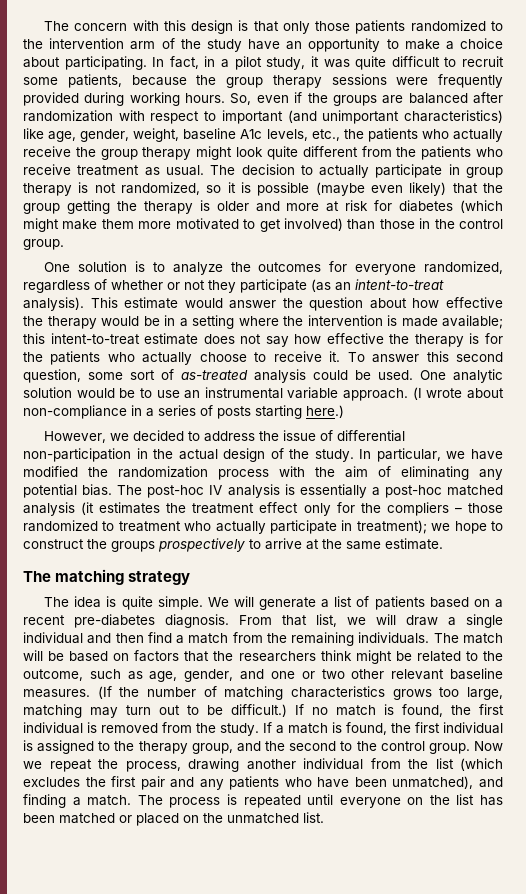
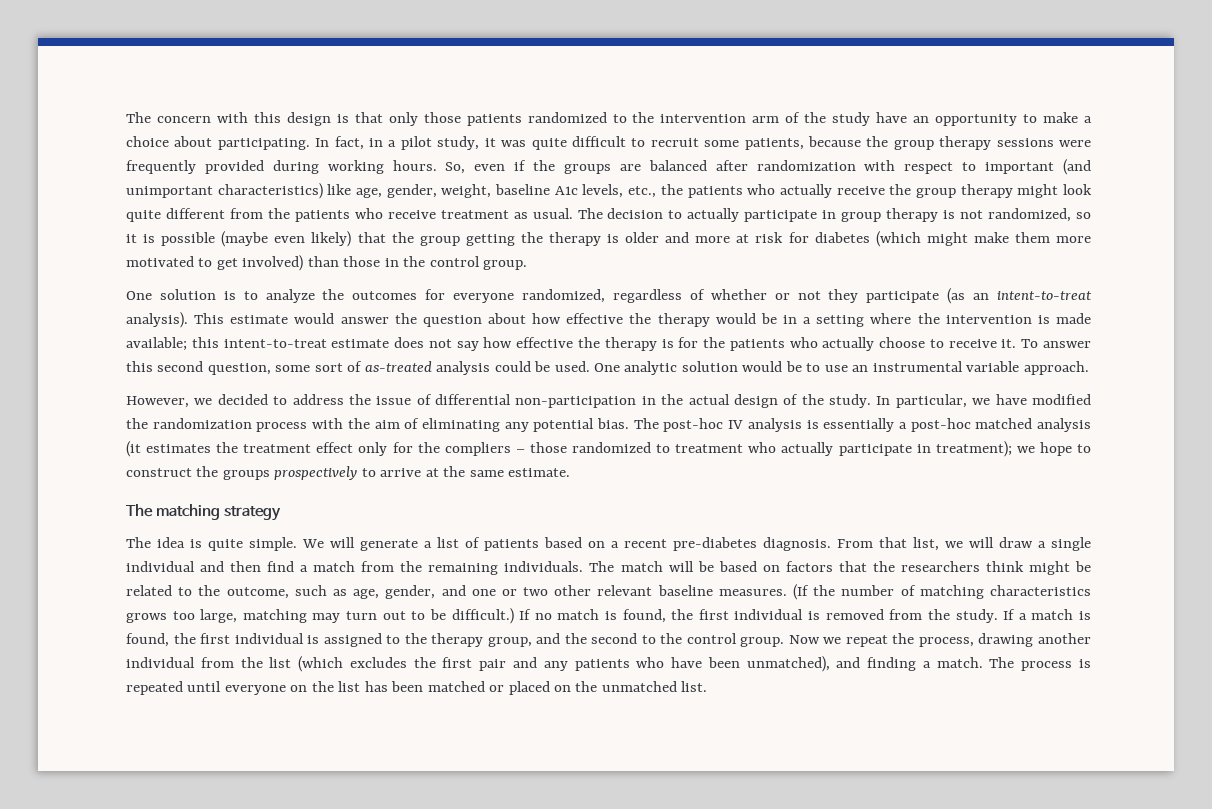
- (I wrote about non-compliance in a series of posts starting here.)

